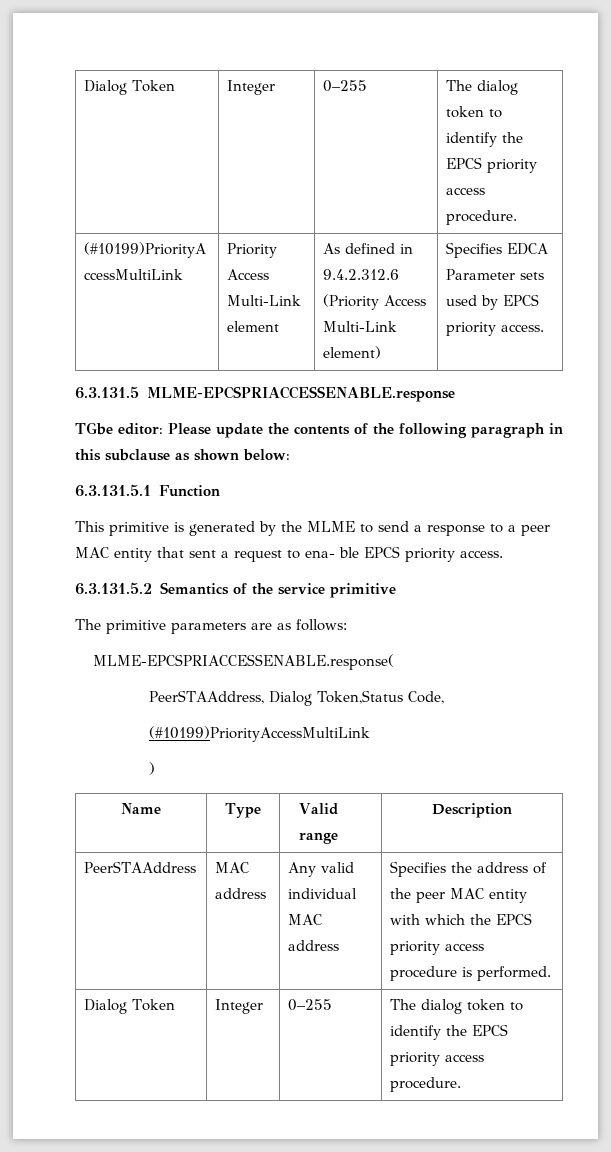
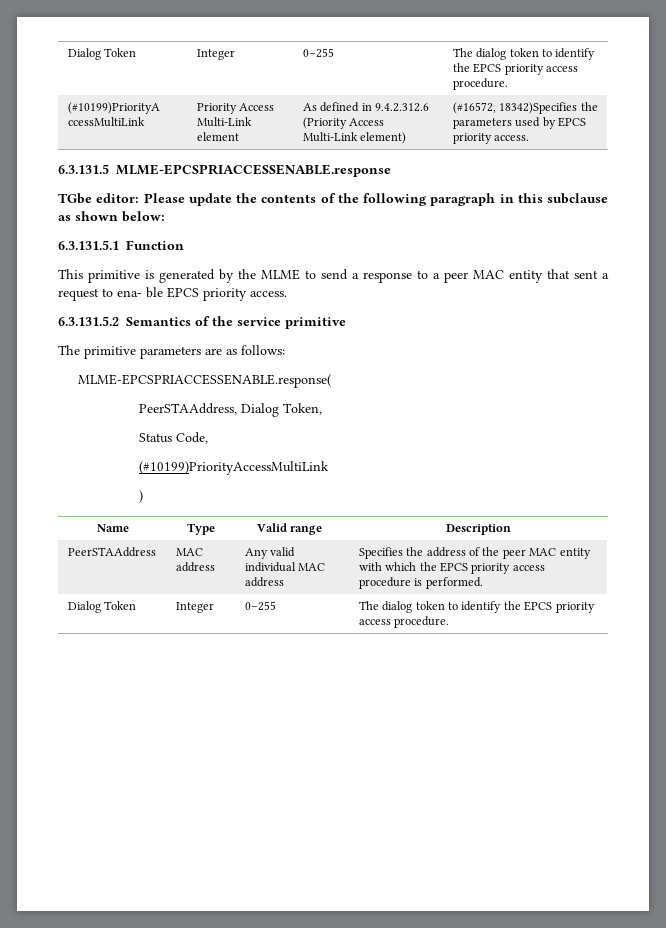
- (#10199)PriorityA ccessMultiLink | Priority Access Multi-Link element | As defined in 9.4.2.312.6 (Priority Access Multi-Link element) | Specifies EDCA Parameter sets used by EPCS priority access.
+ (#10199)PriorityA ccessMultiLink | Priority Access Multi-Link element | As defined in 9.4.2.312.6 (Priority Access Multi-Link element) | (#16572, 18342)Specifies the parameters used by EPCS priority access.
- PeerSTAAddress, Dialog Token,Status Code,
+ PeerSTAAddress, Dialog Token,
+ Status Code,

